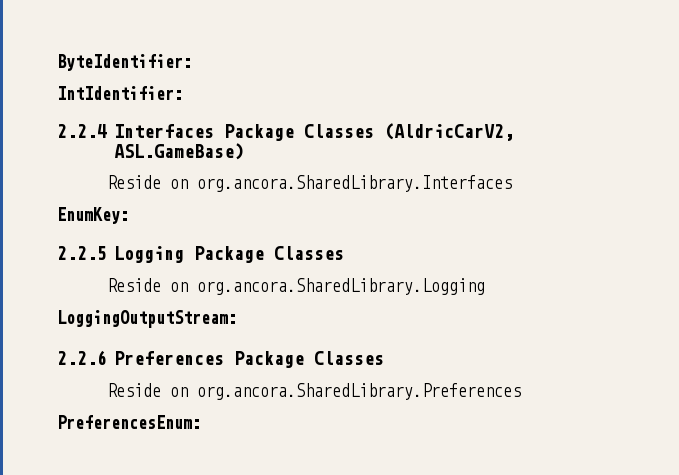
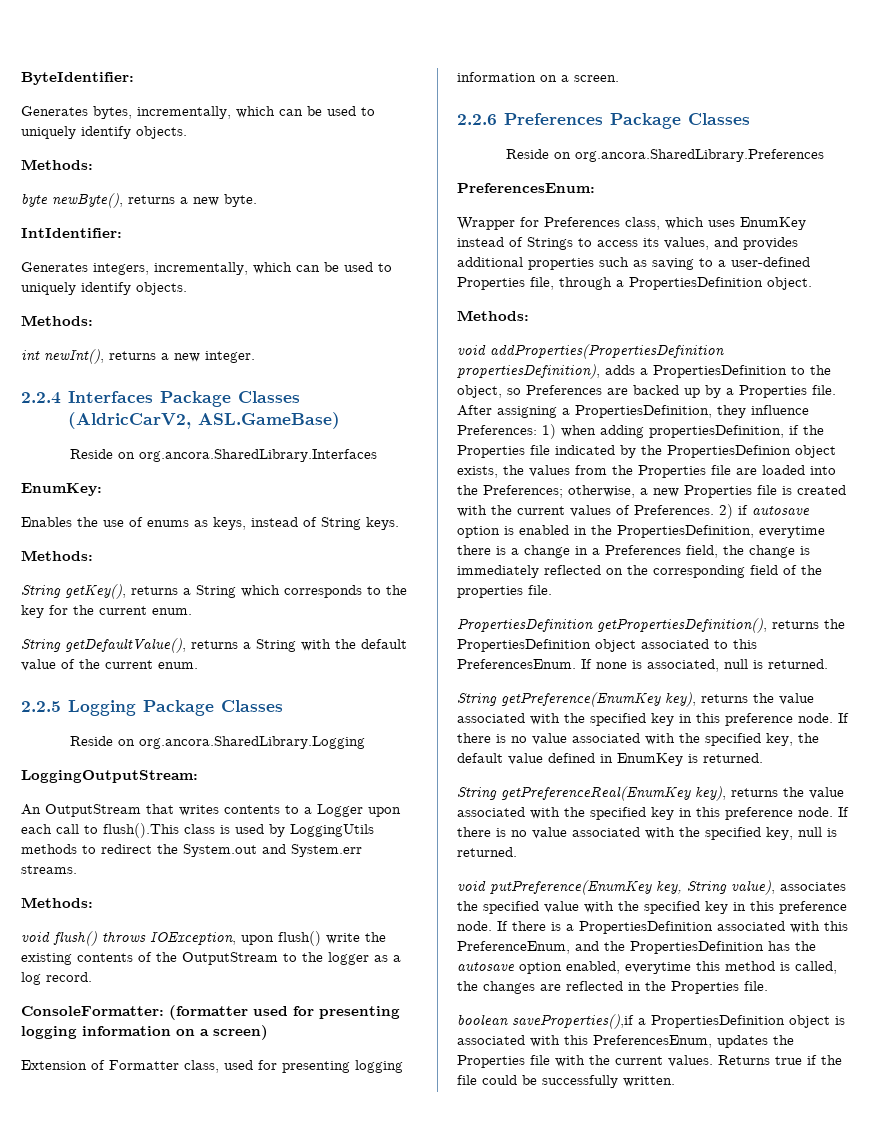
+ Generates bytes, incrementally, which can be used to uniquely identify objects.
+ Methods:
+ byte newByte(), returns a new byte.
  IntIdentifier:
+ Generates integers, incrementally, which can be used to uniquely identify objects.
+ Methods:
+ int newInt(), returns a new integer.
+ Enables the use of enums as keys, instead of String keys.
+ Methods:
+ String getKey(), returns a String which corresponds to the key for the current enum.
+ String getDefaultValue(), returns a String with the default value of the current enum.
+ An OutputStream that writes contents to a Logger upon each call to flush().This class is used by LoggingUtils methods to redirect the System.out and System.err streams.
+ Methods:
+ void flush() throws IOException, upon flush() write the existing contents of the OutputStream to the logger as a log record.
+ ConsoleFormatter: (formatter used for presenting logging information on a screen)
+ Extension of Formatter class, used for presenting logging information on a screen.
+ Wrapper for Preferences class, which uses EnumKey instead of Strings to access its values, and provides additional properties such as saving to a user-defined Properties file, through a PropertiesDefinition object.
+ Methods:
+ void addProperties(PropertiesDefinition propertiesDefinition), adds a PropertiesDefinition to the object, so Preferences are backed up by a Properties file. After assigning a PropertiesDefinition, they influence Preferences: 1) when adding propertiesDefinition, if the Properties file indicated by the PropertiesDefinion object exists, the values from the Properties file are loaded into the Preferences; otherwise, a new Properties file is created with the current values of Preferences. 2) if autosave option is enabled in the PropertiesDefinition, everytime there is a change in a Preferences field, the change is immediately reflected on the corresponding field of the properties file.
+ PropertiesDefinition getPropertiesDefinition(), returns the PropertiesDefinition object associated to this PreferencesEnum. If none is associated, null is returned.
+ String getPreference(EnumKey key), returns the value associated with the specified key in this preference node. If there is no value associated with the specified key, the default value defined in EnumKey is returned.
+ String getPreferenceReal(EnumKey key), returns the value associated with the specified key in this preference node. If there is no value associated with the specified key, null is returned.
+ void putPreference(EnumKey key, String value), associates the specified value with the specified key in this preference node. If there is a PropertiesDefinition associated with this PreferenceEnum, and the PropertiesDefinition has the autosave option enabled, everytime this method is called, the changes are reflected in the Properties file.
+ boolean saveProperties(),if a PropertiesDefinition object is associated with this PreferencesEnum, updates the Properties file with the current values. Returns true if the file could be successfully written.

